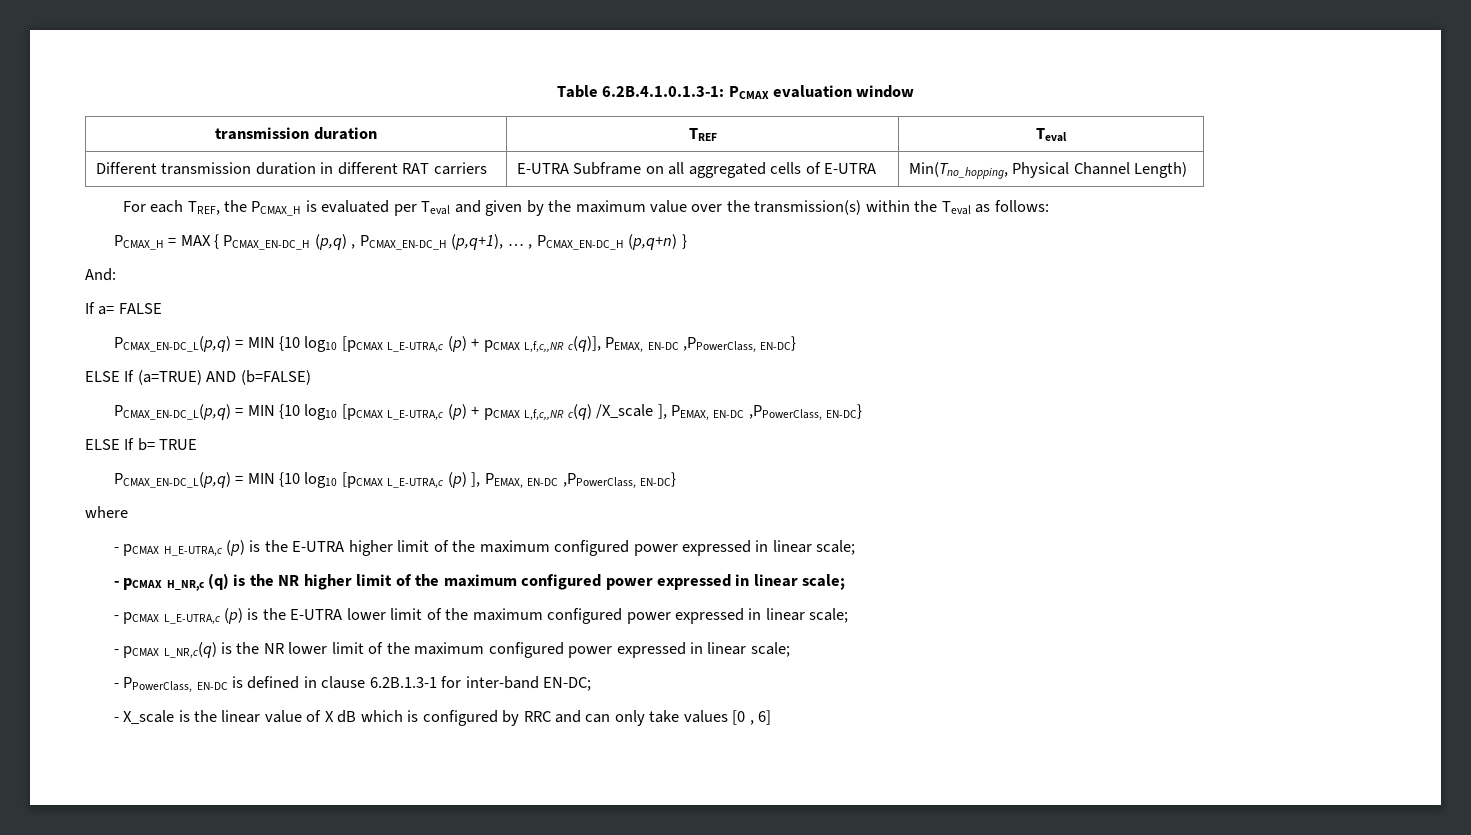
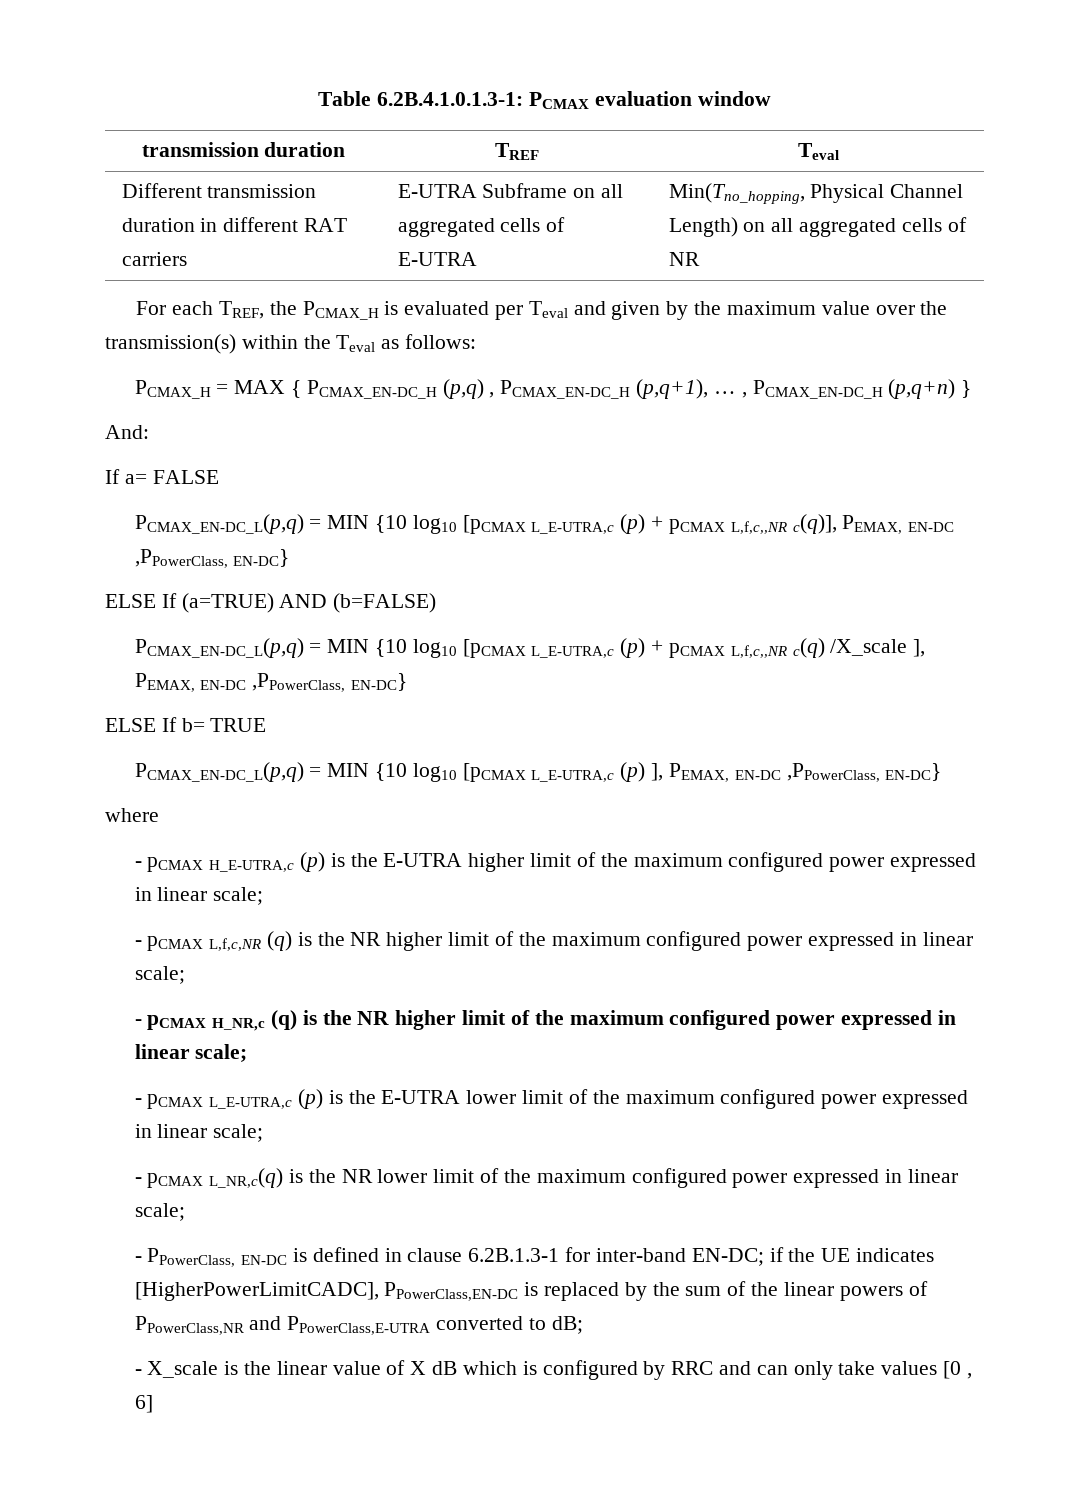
- Different transmission duration in different RAT carriers | E-UTRA Subframe on all aggregated cells of E-UTRA | Min(Tno_hopping, Physical Channel Length)
+ Different transmission duration in different RAT carriers | E-UTRA Subframe on all aggregated cells of E-UTRA | Min(Tno_hopping, Physical Channel Length) on all aggregated cells of NR
+ - pCMAX L,f,c,NR (q) is the NR higher limit of the maximum configured power expressed in linear scale;
- - PPowerClass, EN-DC is defined in clause 6.2B.1.3-1 for inter-band EN-DC;
+ - PPowerClass, EN-DC is defined in clause 6.2B.1.3-1 for inter-band EN-DC; if the UE indicates [HigherPowerLimitCADC], PPowerClass,EN-DC is replaced by the sum of the linear powers of PPowerClass,NR and PPowerClass,E-UTRA converted to dB;

